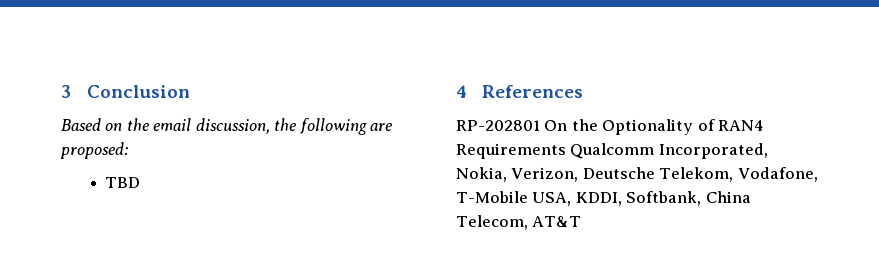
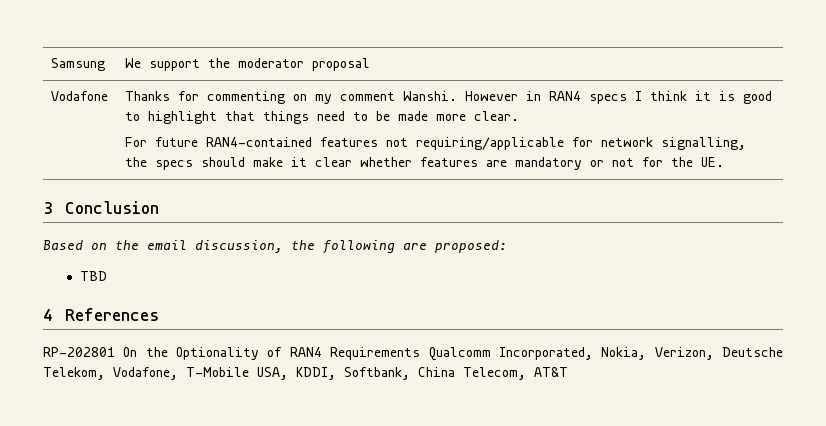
+ Samsung | We support the moderator proposal
+ Vodafone | Thanks for commenting on my comment Wanshi. However in RAN4 specs I think it is good to highlight that things need to be made more clear.
+ For future RAN4-contained features not requiring/applicable for network signalling, the specs should make it clear whether features are mandatory or not for the UE.

